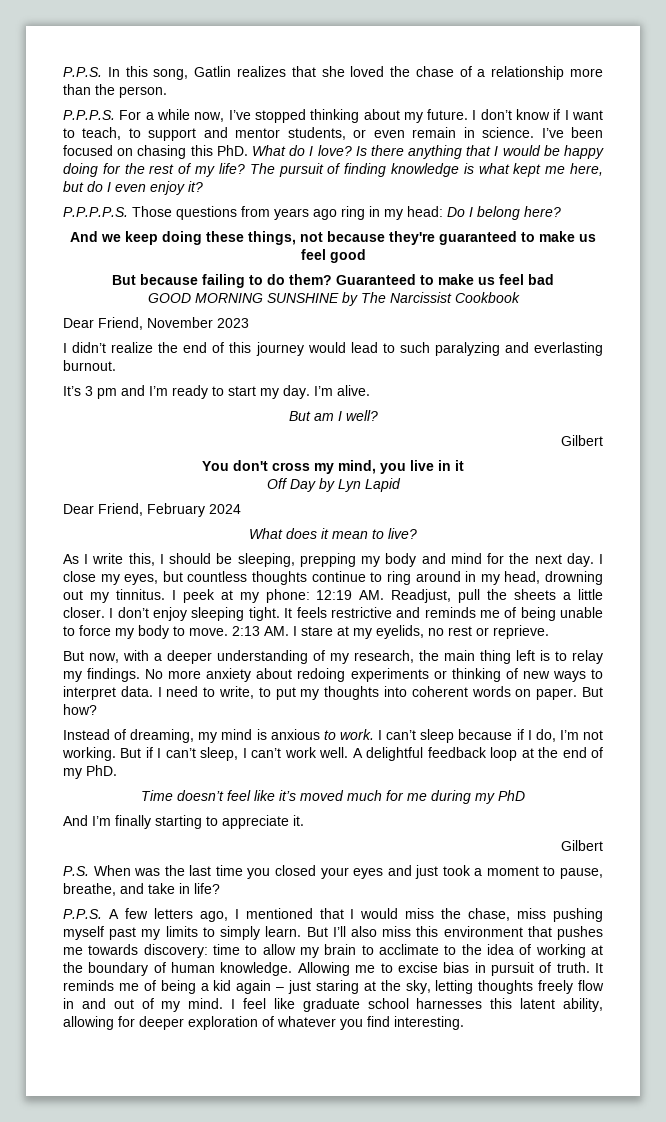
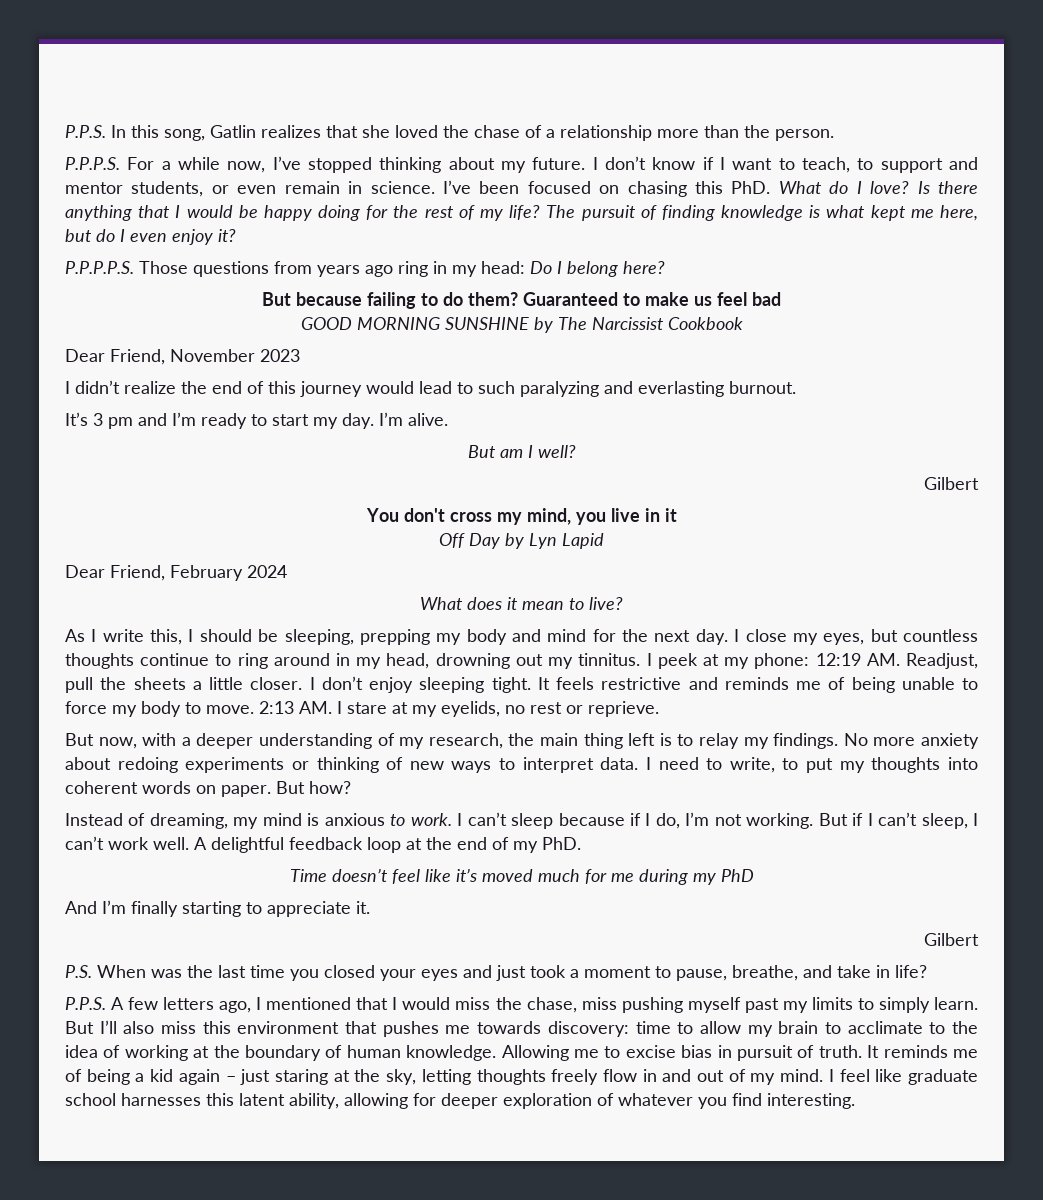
- And we keep doing these things, not because they're guaranteed to make us feel good

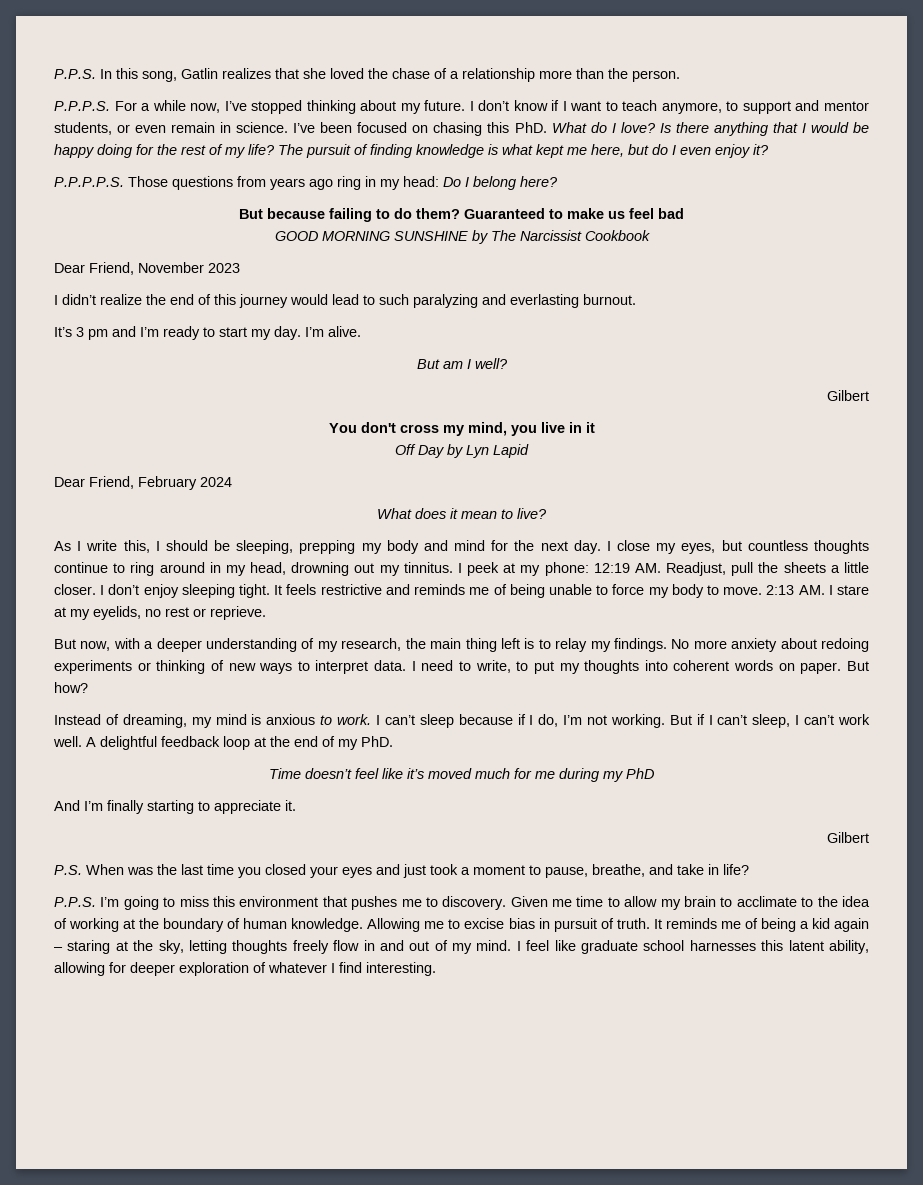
- I don’t know if I want to teach, to support and mentor students, or even remain in science.
+ I don’t know if I want to teach anymore, to support and mentor students, or even remain in science.
- P.P.S. A few letters ago, I mentioned that I would miss the chase, miss pushing myself past my limits to simply learn. But I’ll also miss this environment that pushes me towards discovery: time to allow my brain to acclimate to the idea of working at the boundary of human knowledge.
+ P.P.S. I’m going to miss this environment that pushes me to discovery. Given me time to allow my brain to acclimate to the idea of working at the boundary of human knowledge.
- It reminds me of being a kid again – just staring at the sky, letting thoughts freely flow in and out of my mind.
+ It reminds me of being a kid again – staring at the sky, letting thoughts freely flow in and out of my mind.
- I feel like graduate school harnesses this latent ability, allowing for deeper exploration of whatever you find interesting.
+ I feel like graduate school harnesses this latent ability, allowing for deeper exploration of whatever I find interesting.

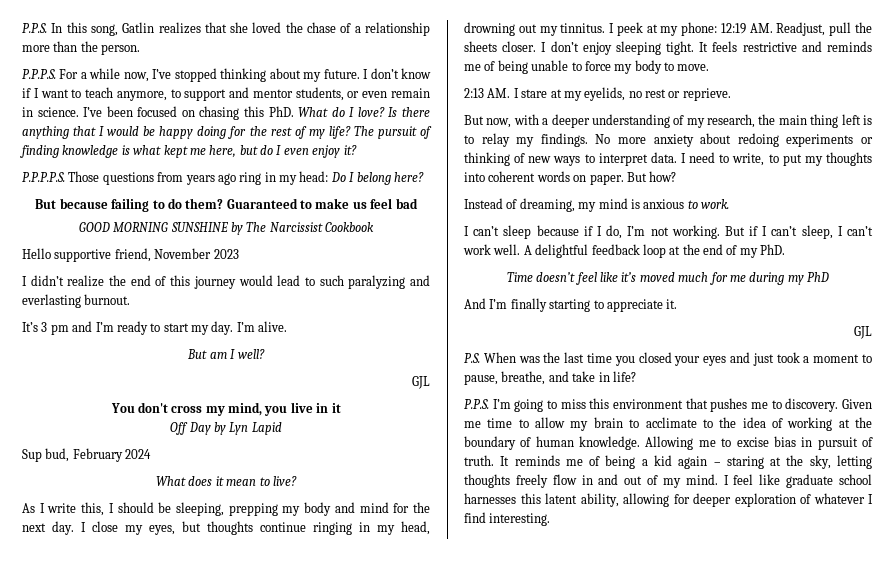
- Dear Friend, November 2023
+ Hello supportive friend, November 2023
  But am I well?
- Gilbert
+ GJL
- Dear Friend, February 2024
+ Sup bud, February 2024
- I close my eyes, but countless thoughts continue to ring around in my head, drowning out my tinnitus.
+ I close my eyes, but thoughts continue ringing in my head, drowning out my tinnitus.
- I peek at my phone: 12:19 AM. Readjust, pull the sheets a little closer.
+ I peek at my phone: 12:19 AM. Readjust, pull the sheets closer.
- It feels restrictive and reminds me of being unable to force my body to move. 2:13 AM. I stare at my eyelids, no rest or reprieve.
+ It feels restrictive and reminds me of being unable to force my body to move.
+ 2:13 AM. I stare at my eyelids, no rest or reprieve.
- Instead of dreaming, my mind is anxious to work. I can’t sleep because if I do, I’m not working.
+ Instead of dreaming, my mind is anxious to work.
+ I can’t sleep because if I do, I’m not working.
  And I’m finally starting to appreciate it.
- Gilbert
+ GJL

